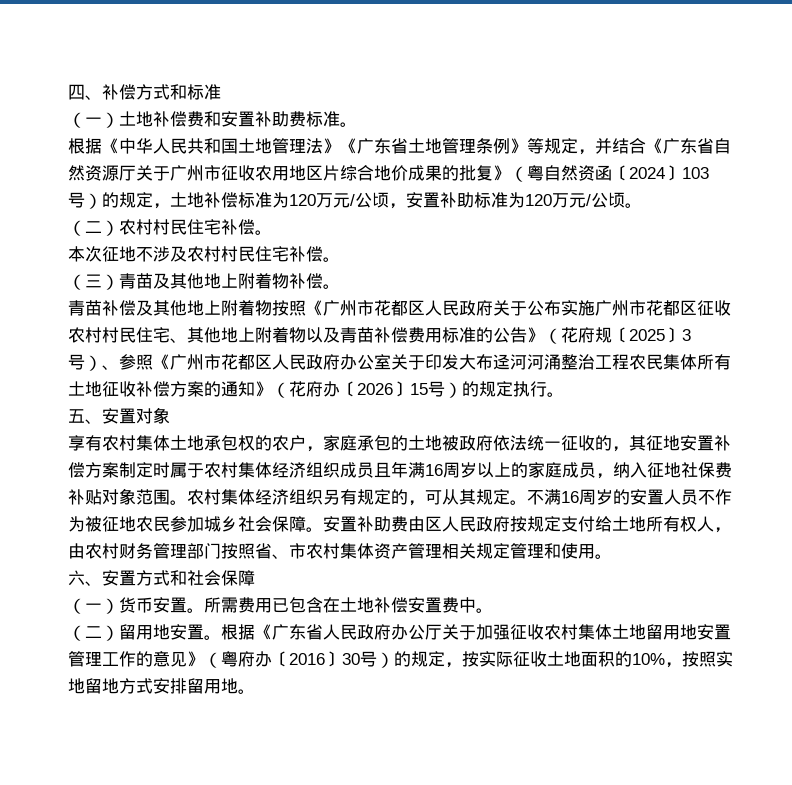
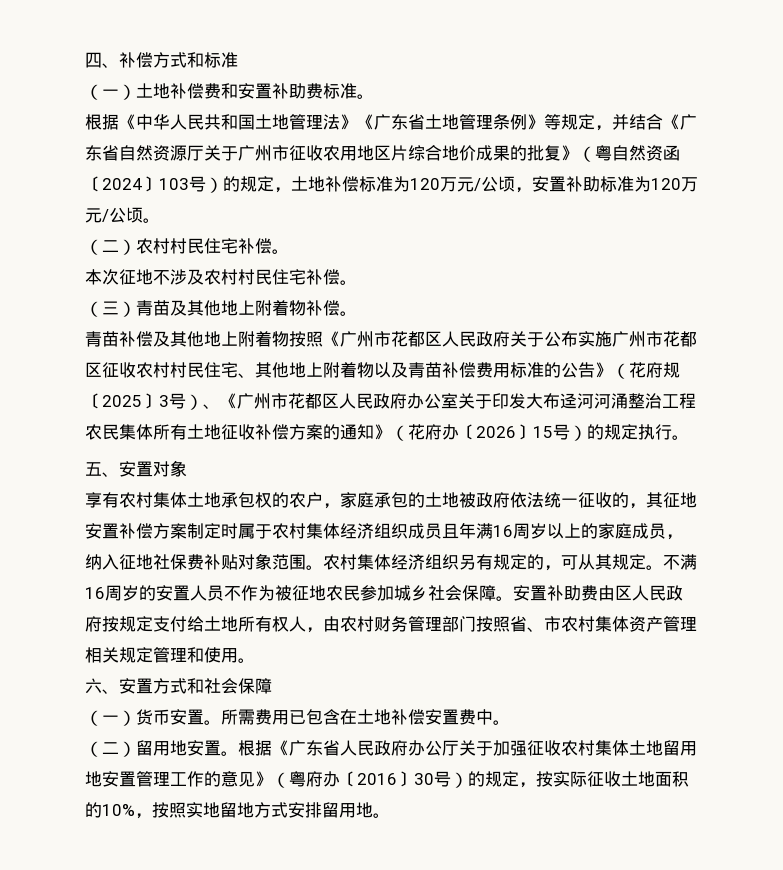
- 青苗补偿及其他地上附着物按照《广州市花都区人民政府关于公布实施广州市花都区征收农村村民住宅、其他地上附着物以及青苗补偿费用标准的公告》（花府规〔2025〕3号）、参照《广州市花都区人民政府办公室关于印发大布迳河河涌整治工程农民集体所有土地征收补偿方案的通知》（花府办〔2026〕15号）的规定执行。
+ 青苗补偿及其他地上附着物按照《广州市花都区人民政府关于公布实施广州市花都区征收农村村民住宅、其他地上附着物以及青苗补偿费用标准的公告》（花府规〔2025〕3号）、《广州市花都区人民政府办公室关于印发大布迳河河涌整治工程农民集体所有土地征收补偿方案的通知》（花府办〔2026〕15号）的规定执行。

